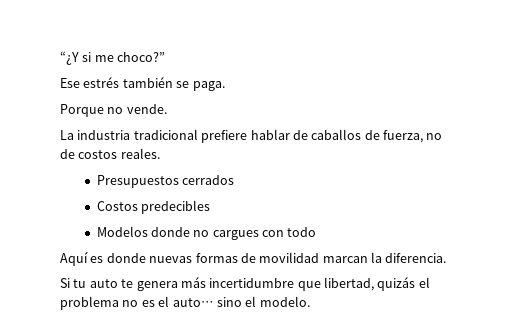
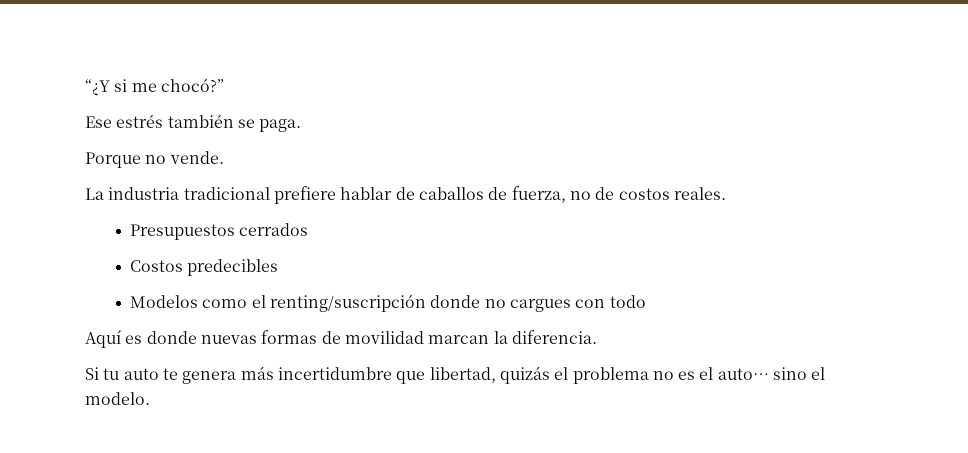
- “¿Y si me choco?”
+ “¿Y si me chocó?”
- Modelos donde no cargues con todo
+ Modelos como el renting/suscripción donde no cargues con todo

